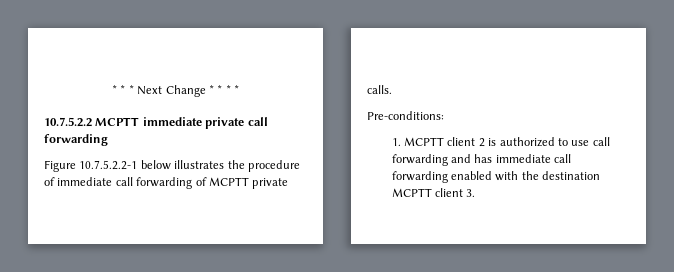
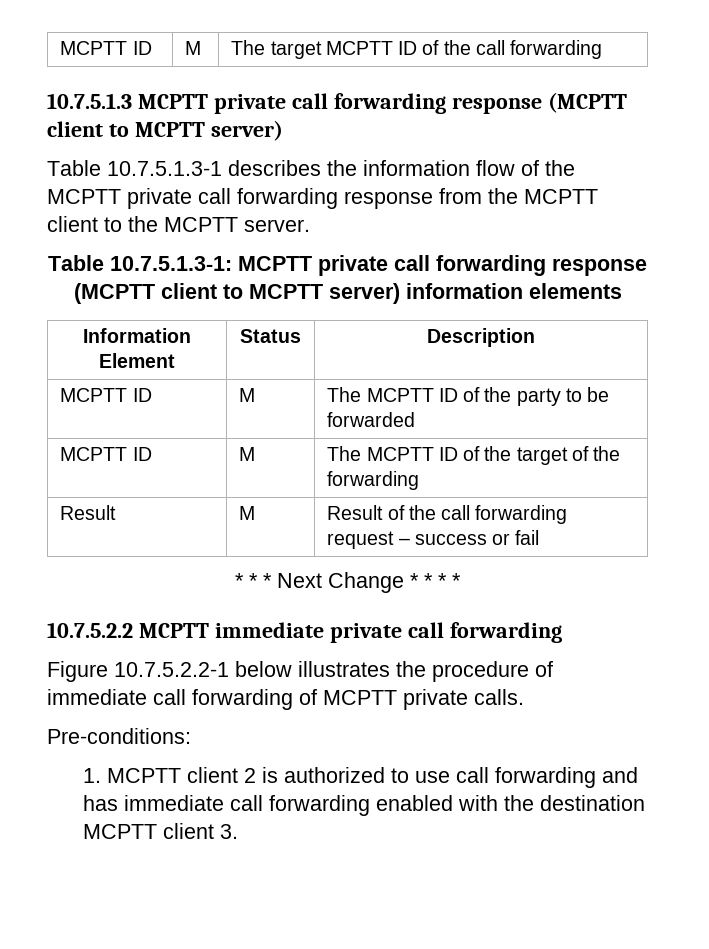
+ MCPTT ID | M | The target MCPTT ID of the call forwarding
+ 10.7.5.1.3 MCPTT private call forwarding response (MCPTT client to MCPTT server)
+ Table 10.7.5.1.3-1 describes the information flow of the MCPTT private call forwarding response from the MCPTT client to the MCPTT server.
+ Table 10.7.5.1.3-1: MCPTT private call forwarding response (MCPTT client to MCPTT server) information elements
+ Information Element | Status | Description
+ MCPTT ID | M | The MCPTT ID of the party to be forwarded
+ MCPTT ID | M | The MCPTT ID of the target of the forwarding
+ Result | M | Result of the call forwarding request – success or fail

